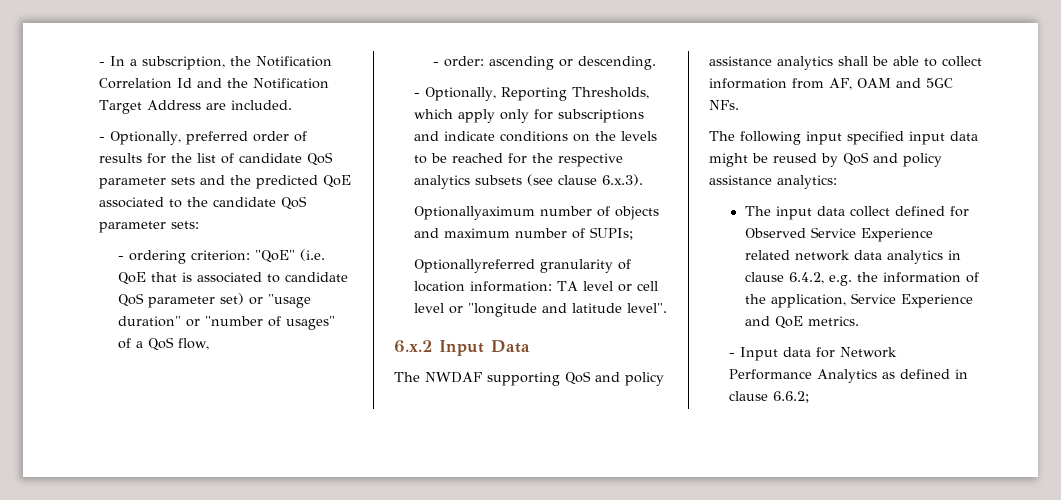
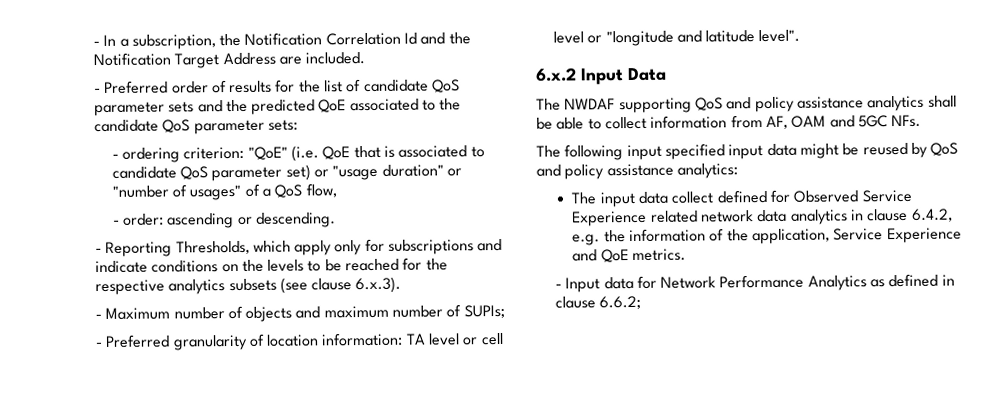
- - Optionally, preferred order of results for the list of candidate QoS parameter sets and the predicted QoE associated to the candidate QoS parameter sets:
+ - Preferred order of results for the list of candidate QoS parameter sets and the predicted QoE associated to the candidate QoS parameter sets:
- - Optionally, Reporting Thresholds, which apply only for subscriptions and indicate conditions on the levels to be reached for the respective analytics subsets (see clause 6.x.3).
+ - Reporting Thresholds, which apply only for subscriptions and indicate conditions on the levels to be reached for the respective analytics subsets (see clause 6.x.3).
- Optionallyaximum number of objects and maximum number of SUPIs;
+ - Maximum number of objects and maximum number of SUPIs;
- Optionallyreferred granularity of location information: TA level or cell level or "longitude and latitude level".
+ - Preferred granularity of location information: TA level or cell level or "longitude and latitude level".

